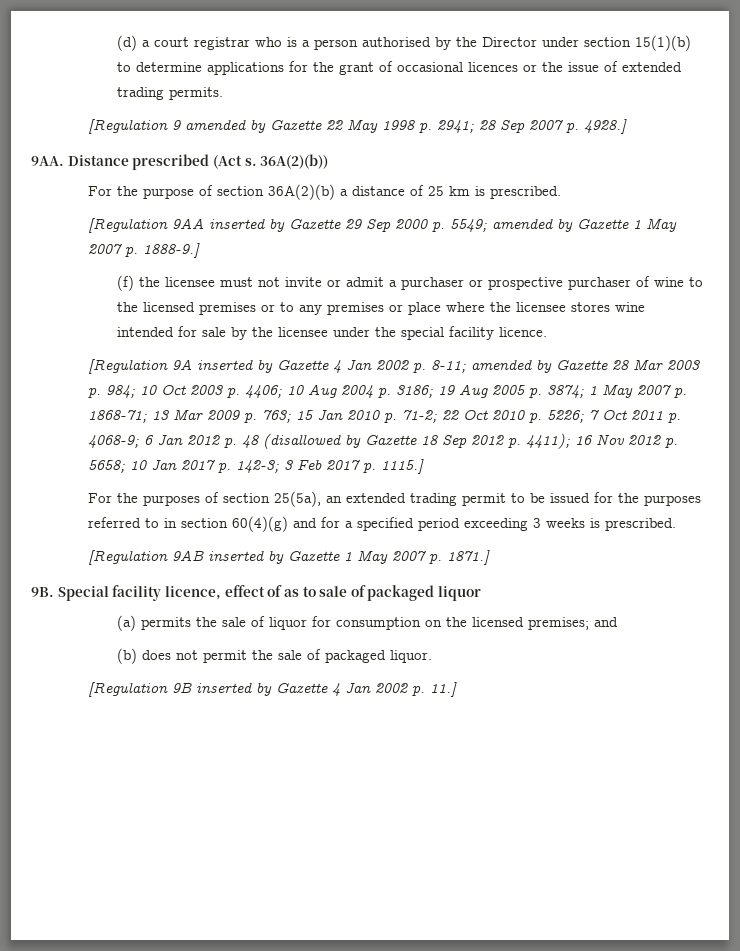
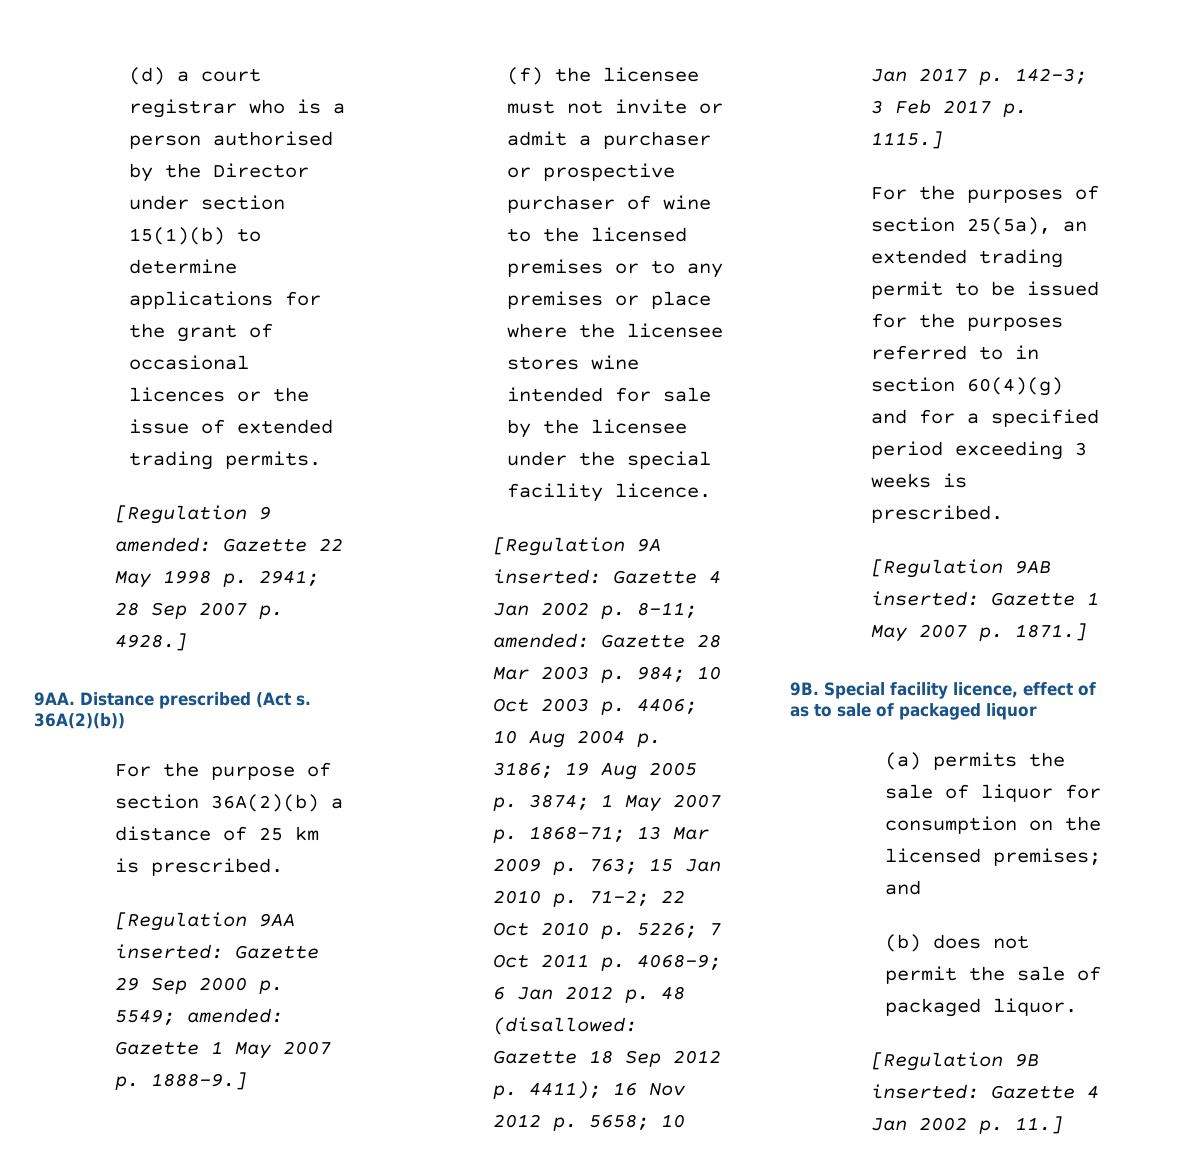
- [Regulation 9 amended by Gazette 22 May 1998 p. 2941; 28 Sep 2007 p. 4928.]
+ [Regulation 9 amended: Gazette 22 May 1998 p. 2941; 28 Sep 2007 p. 4928.]
- [Regulation 9AA inserted by Gazette 29 Sep 2000 p. 5549; amended by Gazette 1 May 2007 p. 1888-9.]
+ [Regulation 9AA inserted: Gazette 29 Sep 2000 p. 5549; amended: Gazette 1 May 2007 p. 1888-9.]
- [Regulation 9A inserted by Gazette 4 Jan 2002 p. 8-11;
+ [Regulation 9A inserted: Gazette 4 Jan 2002 p. 8-11;
- amended by Gazette 28 Mar 2003 p. 984;
+ amended: Gazette 28 Mar 2003 p. 984;
- 6 Jan 2012 p. 48 (disallowed by Gazette 18 Sep 2012 p. 4411);
+ 6 Jan 2012 p. 48 (disallowed: Gazette 18 Sep 2012 p. 4411);
- [Regulation 9AB inserted by Gazette 1 May 2007 p. 1871.]
+ [Regulation 9AB inserted: Gazette 1 May 2007 p. 1871.]
- [Regulation 9B inserted by Gazette 4 Jan 2002 p. 11.]
+ [Regulation 9B inserted: Gazette 4 Jan 2002 p. 11.]

